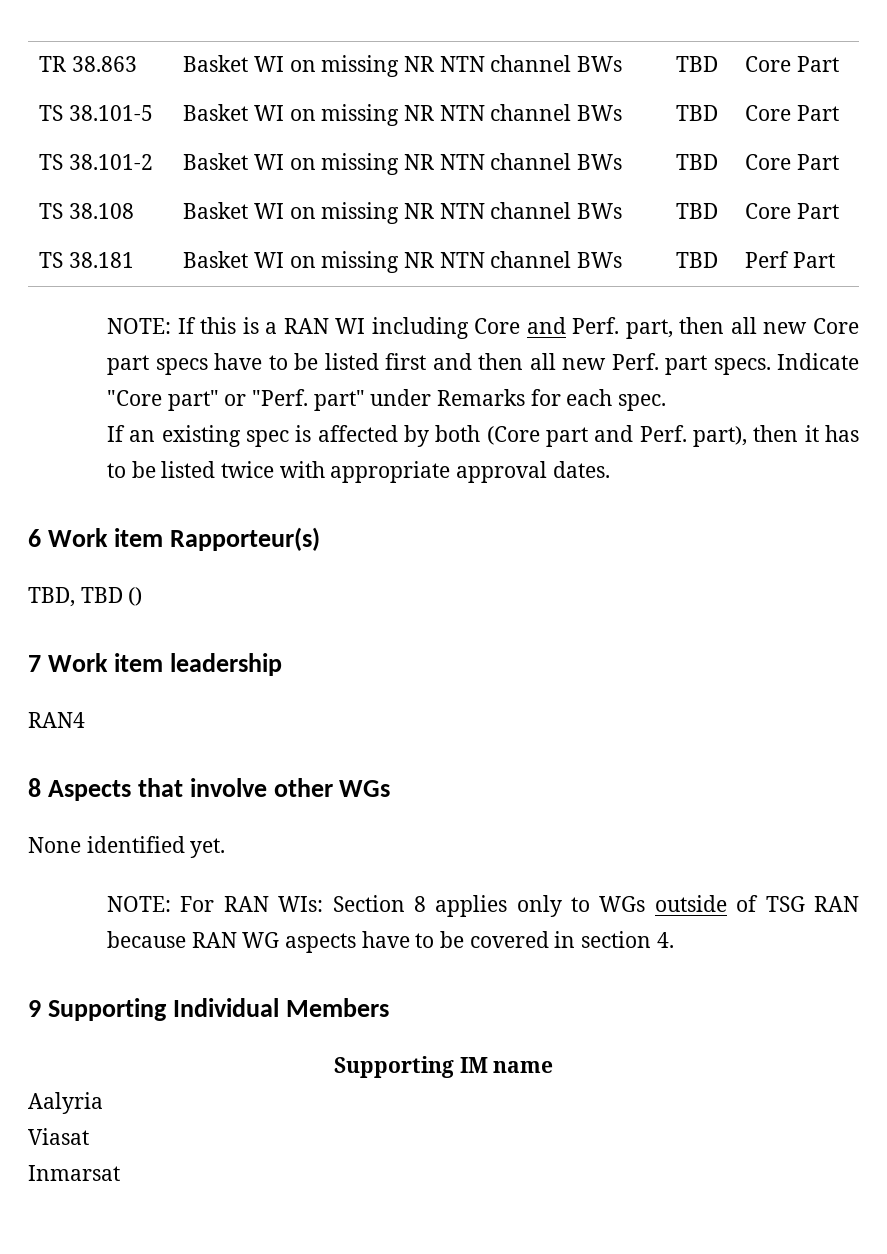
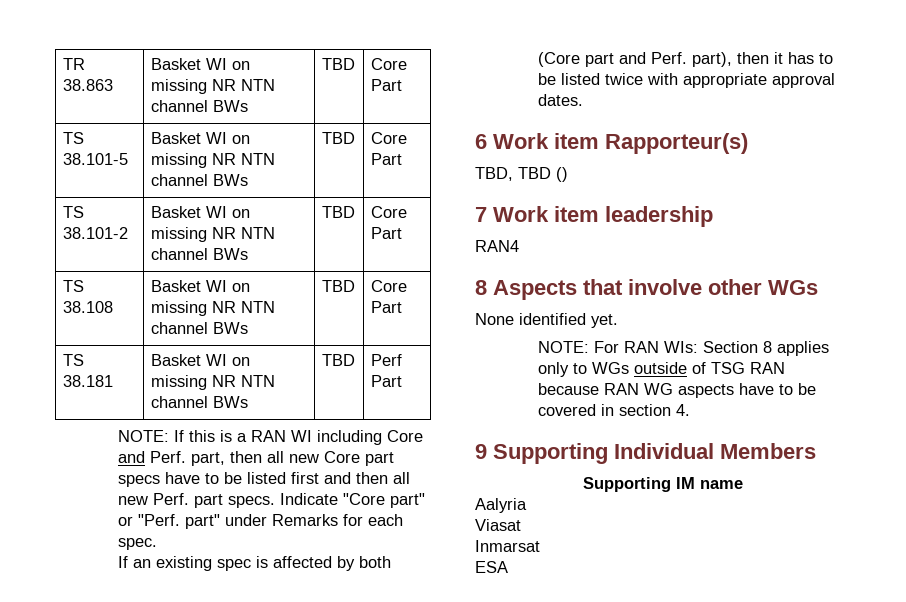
+ ESA

